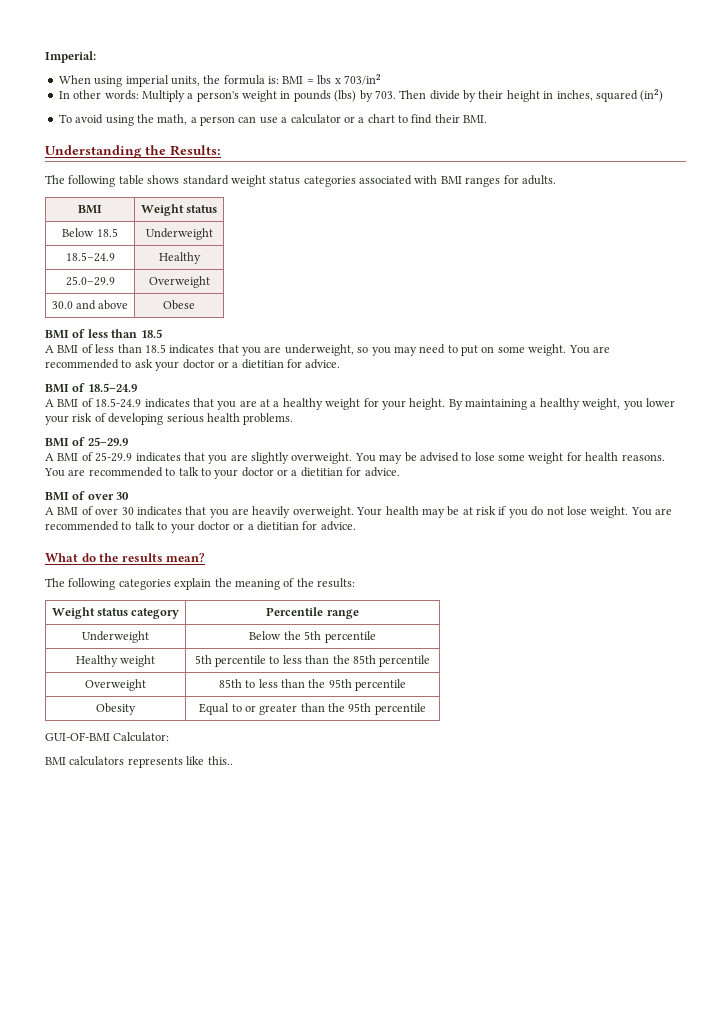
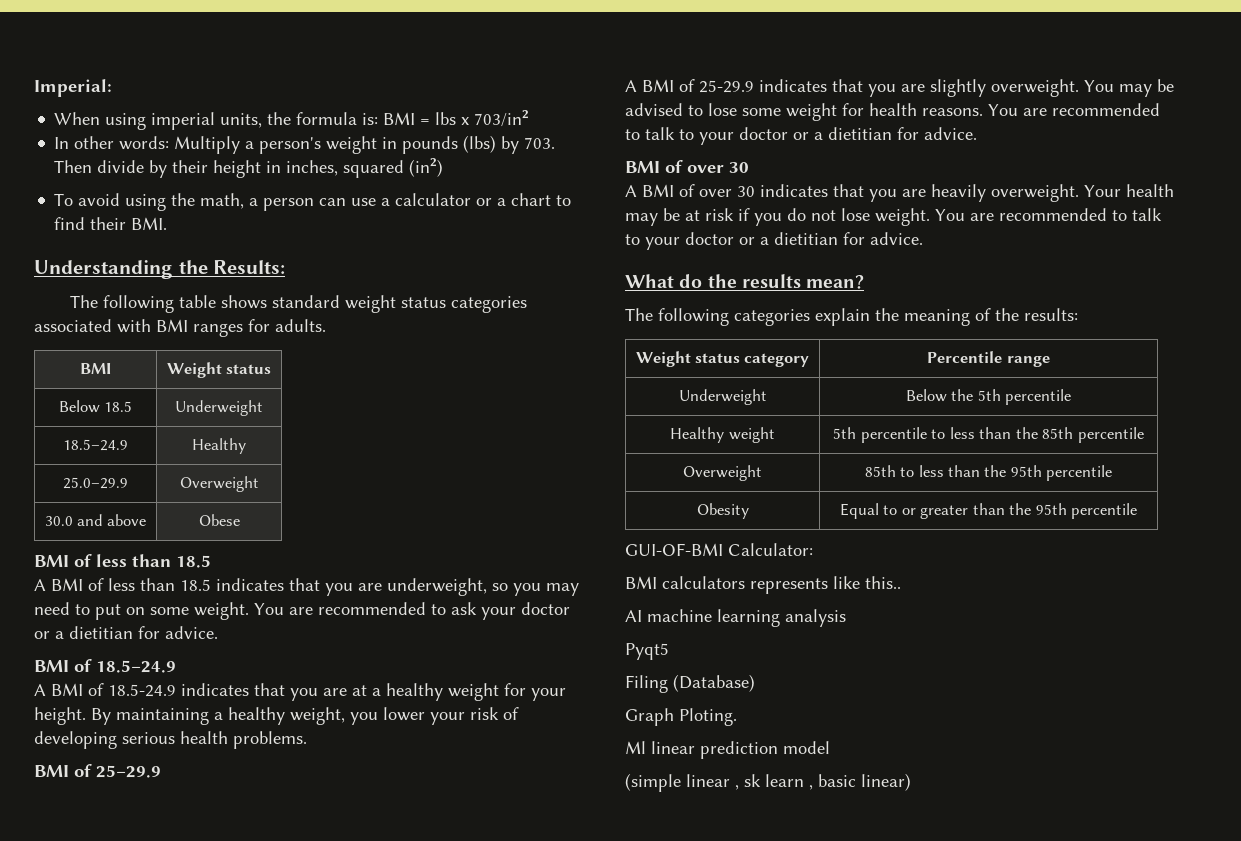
+ AI machine learning analysis
+ Pyqt5
+ Filing (Database)
+ Graph Ploting.
+ Ml linear prediction model
+ (simple linear , sk learn , basic linear)

